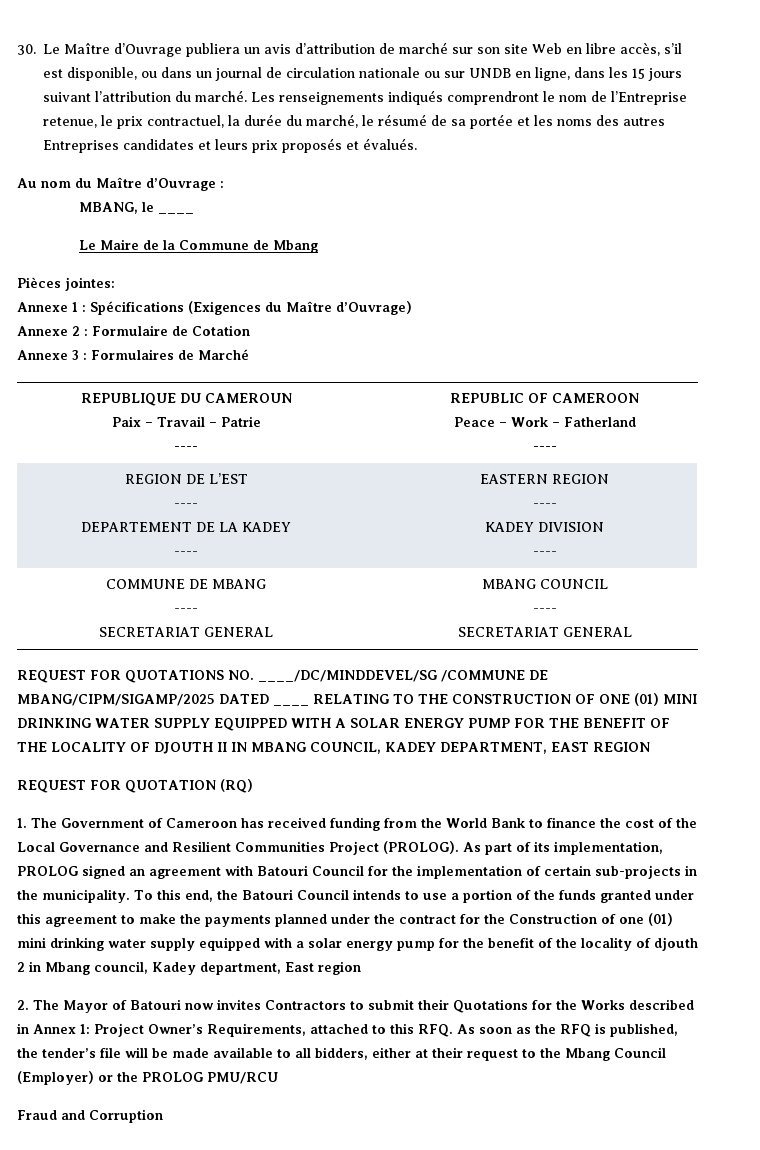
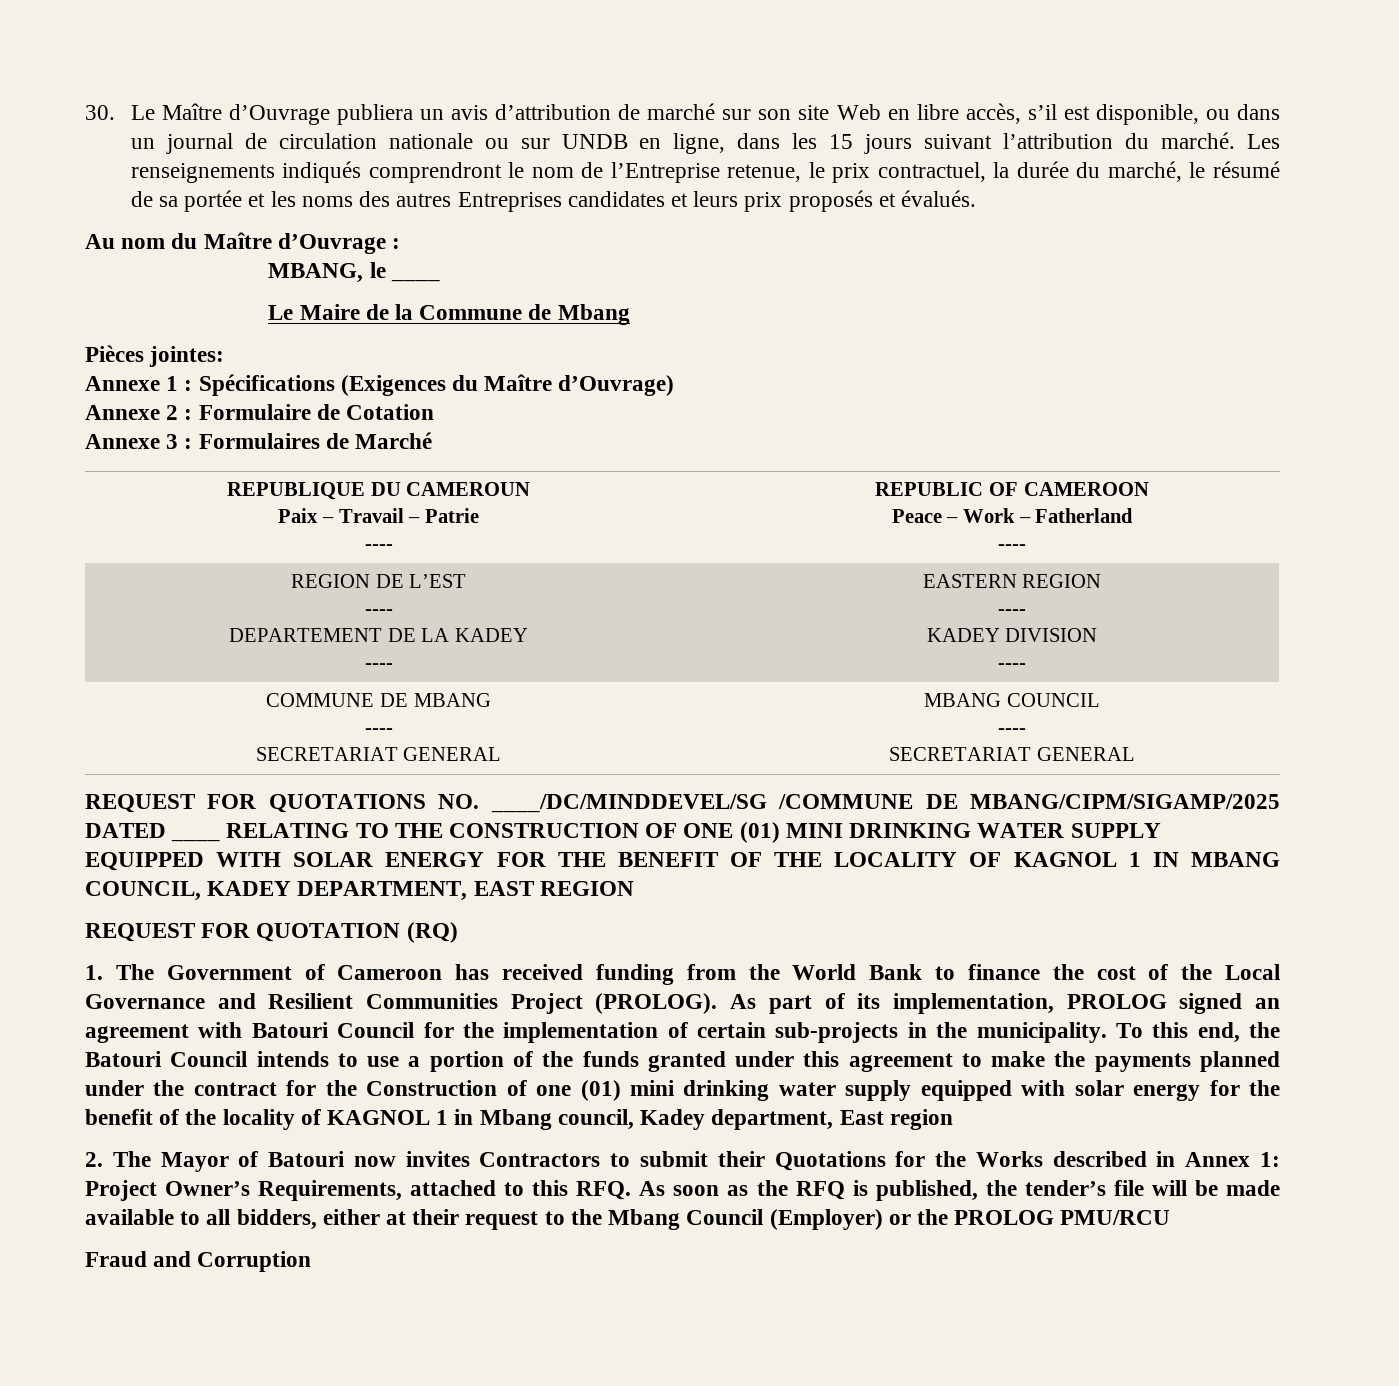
- REQUEST FOR QUOTATIONS NO. ____/DC/MINDDEVEL/SG /COMMUNE DE MBANG/CIPM/SIGAMP/2025 DATED ____ RELATING TO THE CONSTRUCTION OF ONE (01) MINI DRINKING WATER SUPPLY EQUIPPED WITH A SOLAR ENERGY PUMP FOR THE BENEFIT OF THE LOCALITY OF DJOUTH II IN MBANG COUNCIL, KADEY DEPARTMENT, EAST REGION
+ REQUEST FOR QUOTATIONS NO. ____/DC/MINDDEVEL/SG /COMMUNE DE MBANG/CIPM/SIGAMP/2025 DATED ____ RELATING TO THE CONSTRUCTION OF ONE (01) MINI DRINKING WATER SUPPLY EQUIPPED WITH SOLAR ENERGY FOR THE BENEFIT OF THE LOCALITY OF KAGNOL 1 IN MBANG COUNCIL, KADEY DEPARTMENT, EAST REGION
- To this end, the Batouri Council intends to use a portion of the funds granted under this agreement to make the payments planned under the contract for the Construction of one (01) mini drinking water supply equipped with a solar energy pump for the benefit of the locality of djouth 2 in Mbang council, Kadey department, East region
+ To this end, the Batouri Council intends to use a portion of the funds granted under this agreement to make the payments planned under the contract for the Construction of one (01) mini drinking water supply equipped with solar energy for the benefit of the locality of KAGNOL 1 in Mbang council, Kadey department, East region

